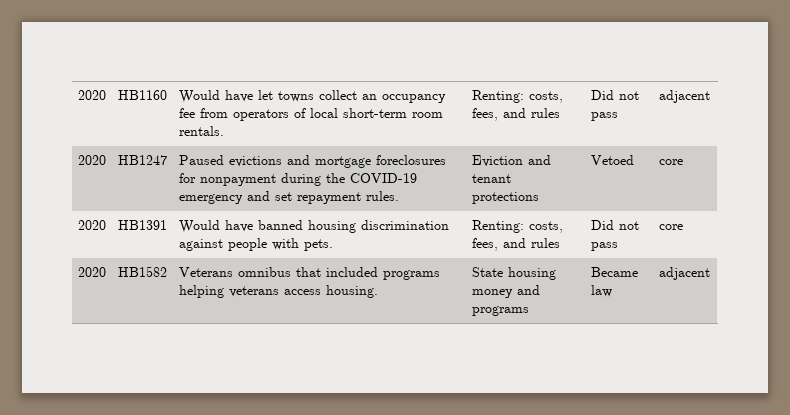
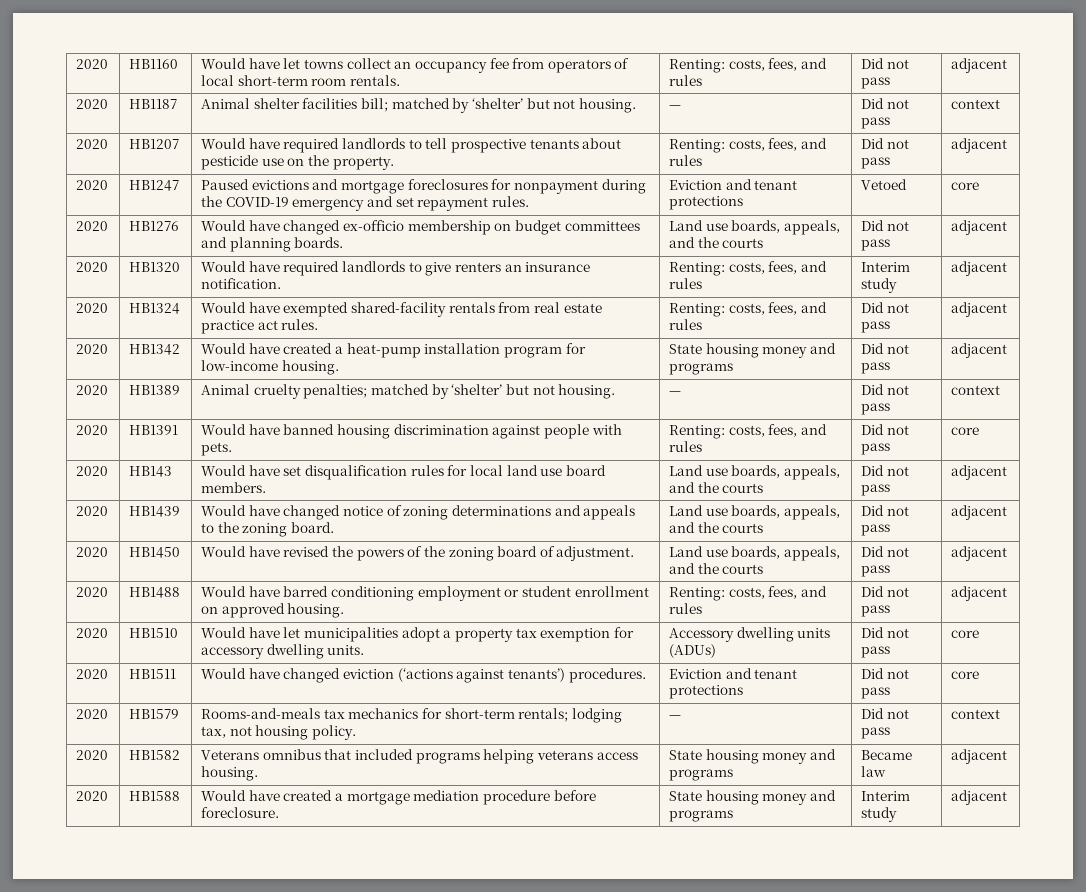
+ 2020 | HB1187 | Animal shelter facilities bill; matched by ‘shelter’ but not housing. | — | Did not pass | context
+ 2020 | HB1207 | Would have required landlords to tell prospective tenants about pesticide use on the property. | Renting: costs, fees, and rules | Did not pass | adjacent
+ 2020 | HB1276 | Would have changed ex-officio membership on budget committees and planning boards. | Land use boards, appeals, and the courts | Did not pass | adjacent
+ 2020 | HB1320 | Would have required landlords to give renters an insurance notification. | Renting: costs, fees, and rules | Interim study | adjacent
+ 2020 | HB1324 | Would have exempted shared-facility rentals from real estate practice act rules. | Renting: costs, fees, and rules | Did not pass | adjacent
+ 2020 | HB1342 | Would have created a heat-pump installation program for low-income housing. | State housing money and programs | Did not pass | adjacent
+ 2020 | HB1389 | Animal cruelty penalties; matched by ‘shelter’ but not housing. | — | Did not pass | context
+ 2020 | HB143 | Would have set disqualification rules for local land use board members. | Land use boards, appeals, and the courts | Did not pass | adjacent
+ 2020 | HB1439 | Would have changed notice of zoning determinations and appeals to the zoning board. | Land use boards, appeals, and the courts | Did not pass | adjacent
+ 2020 | HB1450 | Would have revised the powers of the zoning board of adjustment. | Land use boards, appeals, and the courts | Did not pass | adjacent
+ 2020 | HB1488 | Would have barred conditioning employment or student enrollment on approved housing. | Renting: costs, fees, and rules | Did not pass | adjacent
+ 2020 | HB1510 | Would have let municipalities adopt a property tax exemption for accessory dwelling units. | Accessory dwelling units (ADUs) | Did not pass | core
+ 2020 | HB1511 | Would have changed eviction (‘actions against tenants’) procedures. | Eviction and tenant protections | Did not pass | core
+ 2020 | HB1579 | Rooms-and-meals tax mechanics for short-term rentals; lodging tax, not housing policy. | — | Did not pass | context
+ 2020 | HB1588 | Would have created a mortgage mediation procedure before foreclosure. | State housing money and programs | Interim study | adjacent

